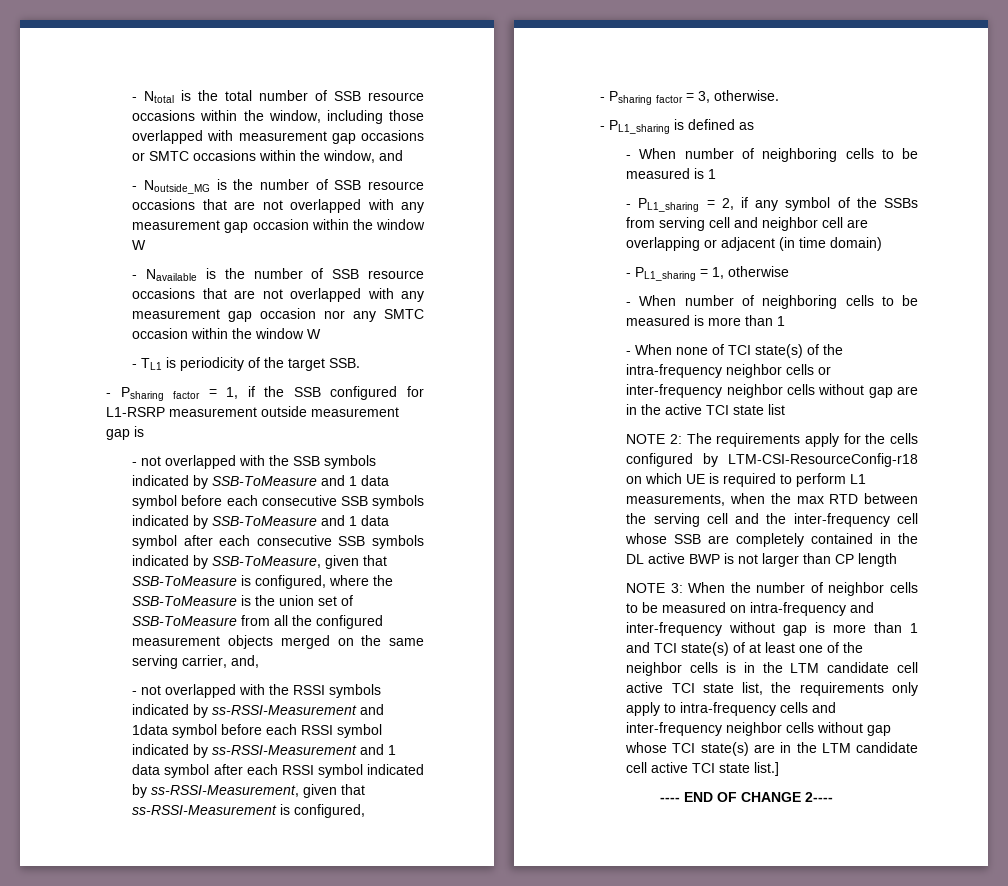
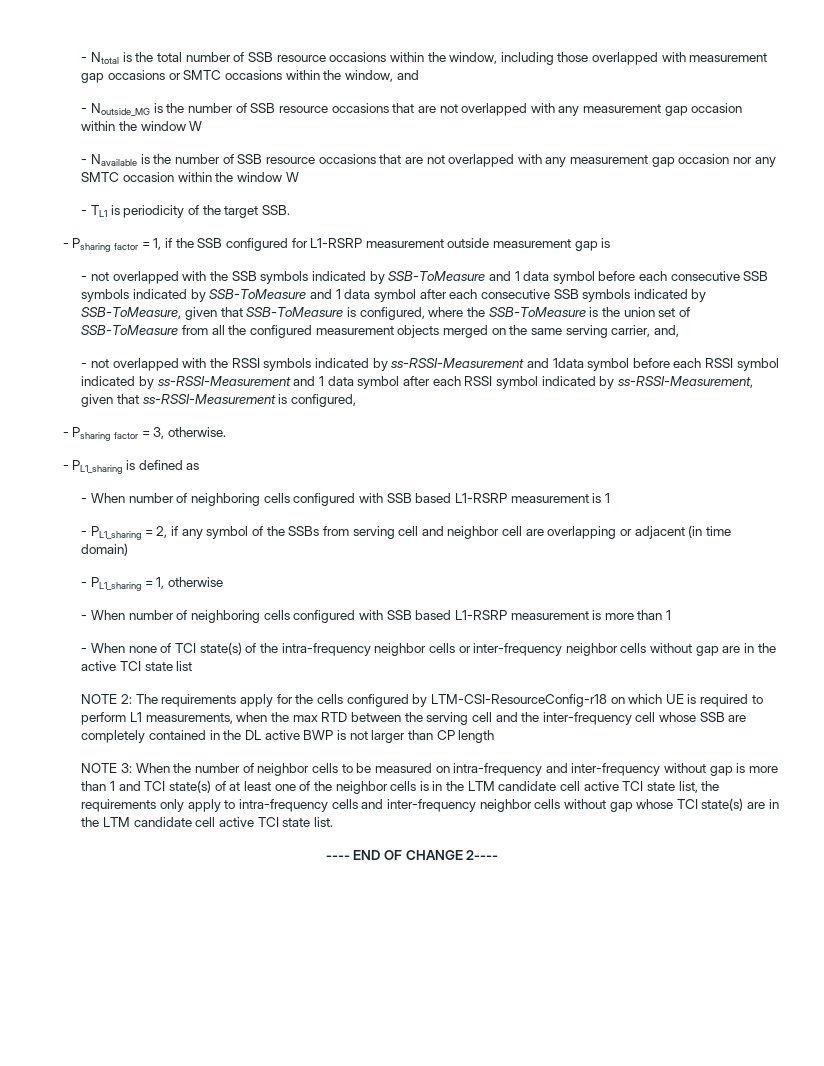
- - When number of neighboring cells to be measured is 1
+ - When number of neighboring cells configured with SSB based L1-RSRP measurement is 1
- - When number of neighboring cells to be measured is more than 1
+ - When number of neighboring cells configured with SSB based L1-RSRP measurement is more than 1
- When the number of neighbor cells to be measured on intra-frequency and inter-frequency without gap is more than 1 and TCI state(s) of at least one of the neighbor cells is in the LTM candidate cell active TCI state list, the requirements only apply to intra-frequency cells and inter-frequency neighbor cells without gap whose TCI state(s) are in the LTM candidate cell active TCI state list.]
+ When the number of neighbor cells to be measured on intra-frequency and inter-frequency without gap is more than 1 and TCI state(s) of at least one of the neighbor cells is in the LTM candidate cell active TCI state list, the requirements only apply to intra-frequency cells and inter-frequency neighbor cells without gap whose TCI state(s) are in the LTM candidate cell active TCI state list.

